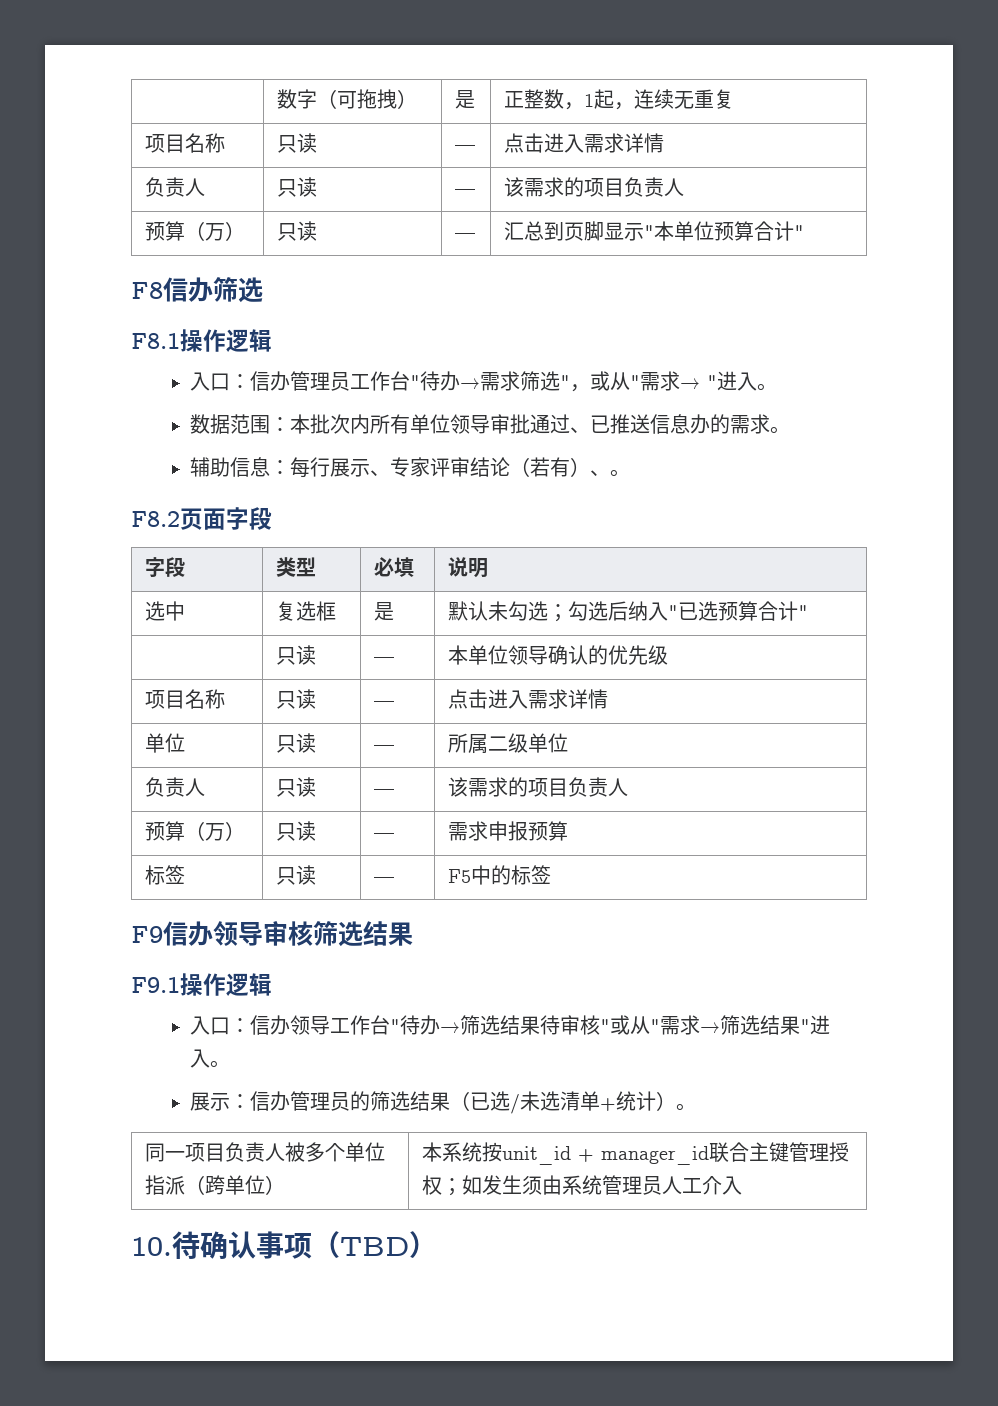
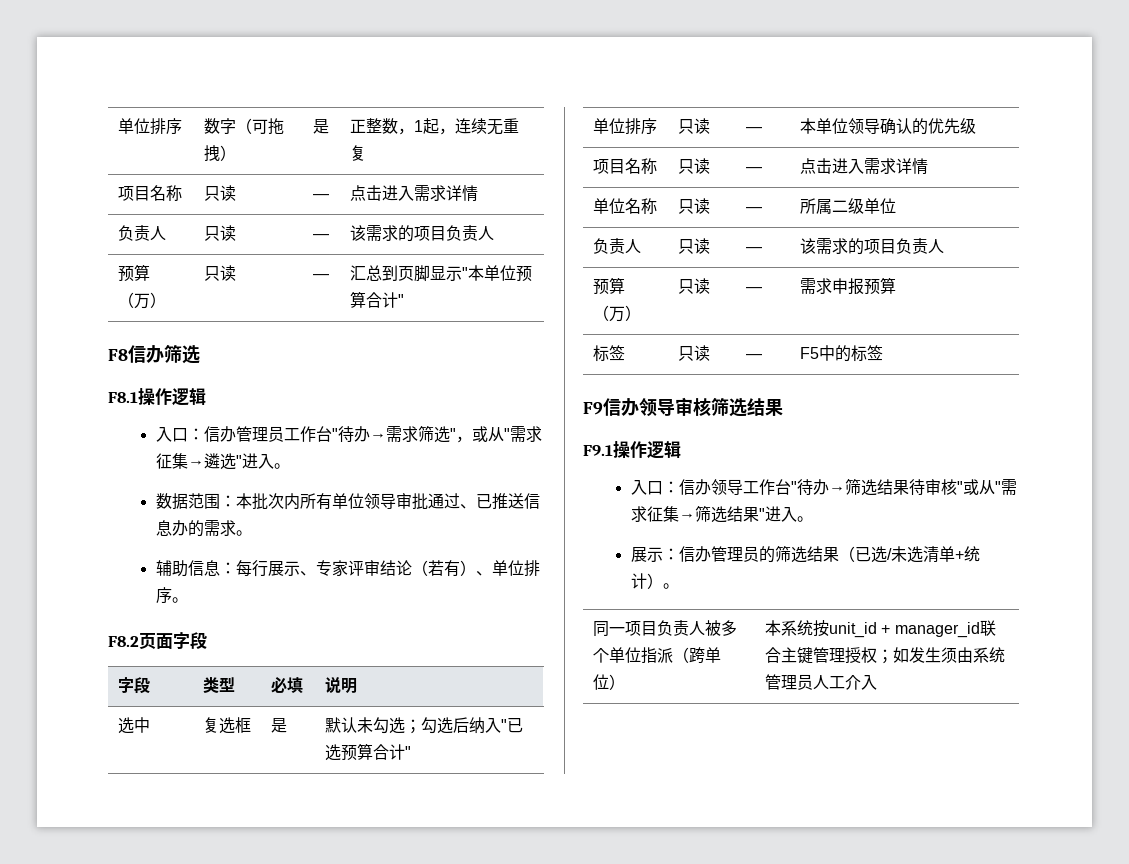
- | 数字（可拖拽） | 是 | 正整数，1起，连续无重复
+ 单位排序 | 数字（可拖拽） | 是 | 正整数，1起，连续无重复
- 入口：信办管理员工作台"待办→需求筛选"，或从"需求→ "进入。
+ 入口：信办管理员工作台"待办→需求筛选"，或从"需求征集→遴选"进入。
- 辅助信息：每行展示、专家评审结论（若有）、。
+ 辅助信息：每行展示、专家评审结论（若有）、单位排序。
- | 只读 | — | 本单位领导确认的优先级
+ 单位排序 | 只读 | — | 本单位领导确认的优先级
- 单位 | 只读 | — | 所属二级单位
+ 单位名称 | 只读 | — | 所属二级单位
- 入口：信办领导工作台"待办→筛选结果待审核"或从"需求→筛选结果"进入。
+ 入口：信办领导工作台"待办→筛选结果待审核"或从"需求征集→筛选结果"进入。
- 10.待确认事项（TBD）

